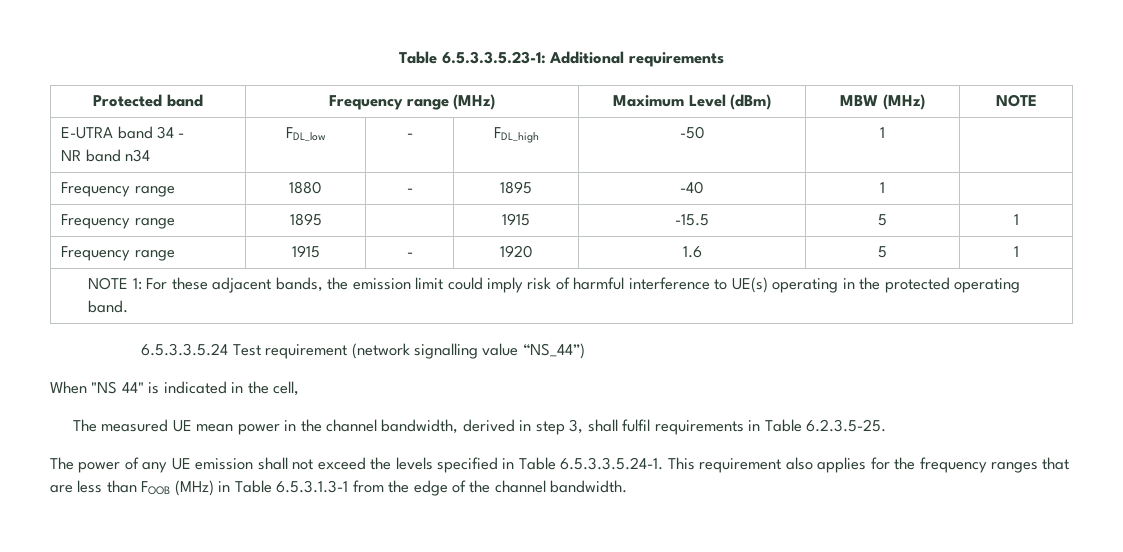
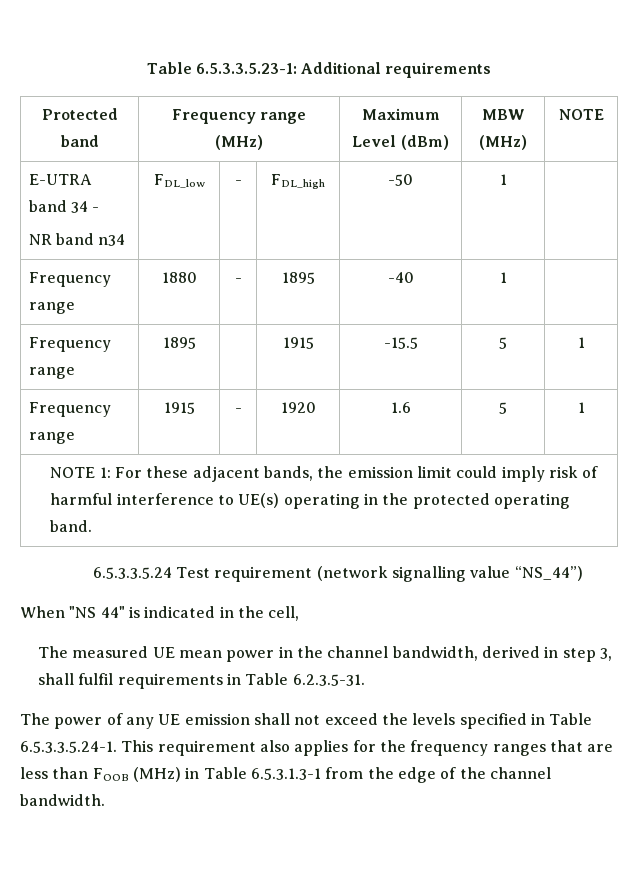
- The measured UE mean power in the channel bandwidth, derived in step 3, shall fulfil requirements in Table 6.2.3.5-25.
+ The measured UE mean power in the channel bandwidth, derived in step 3, shall fulfil requirements in Table 6.2.3.5-31.

